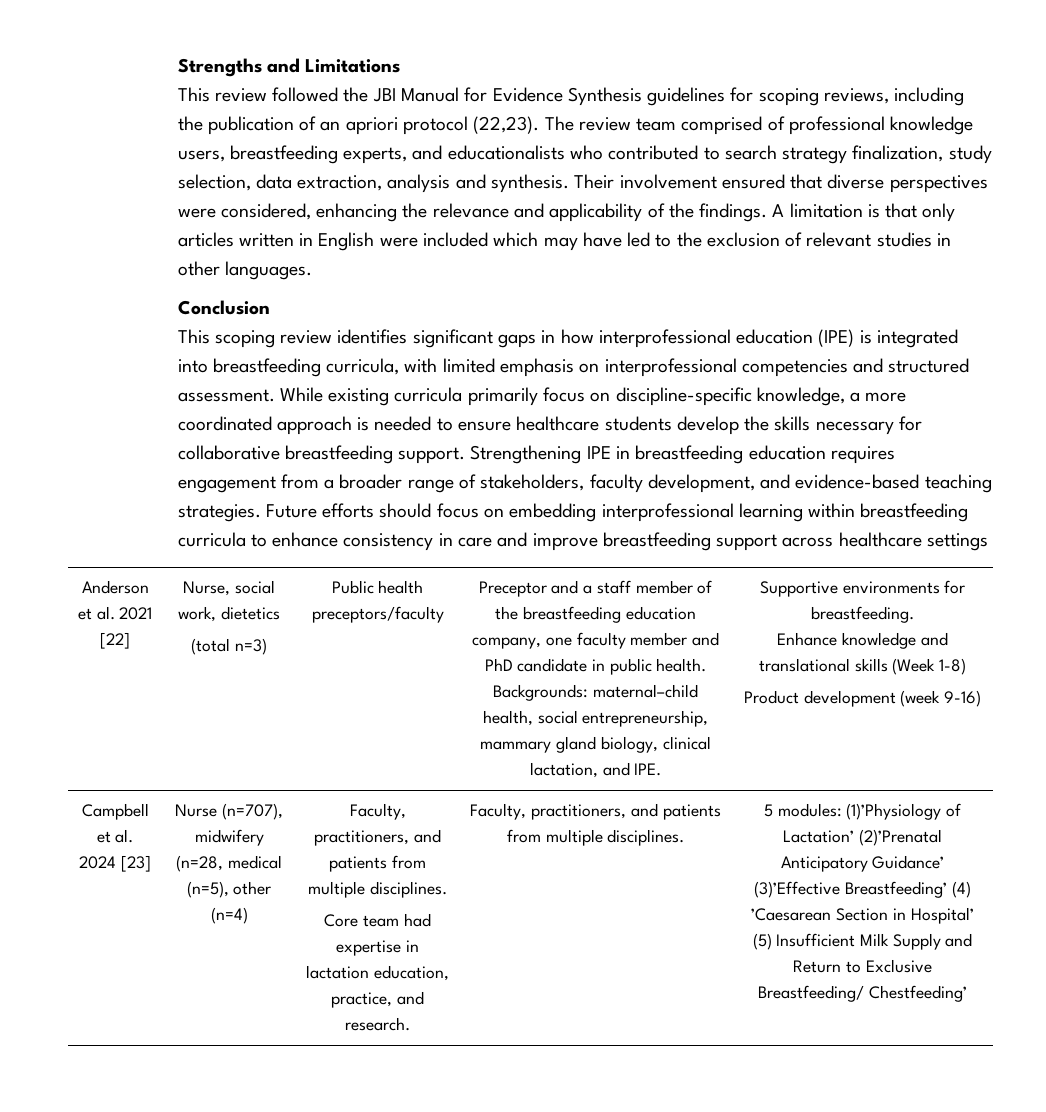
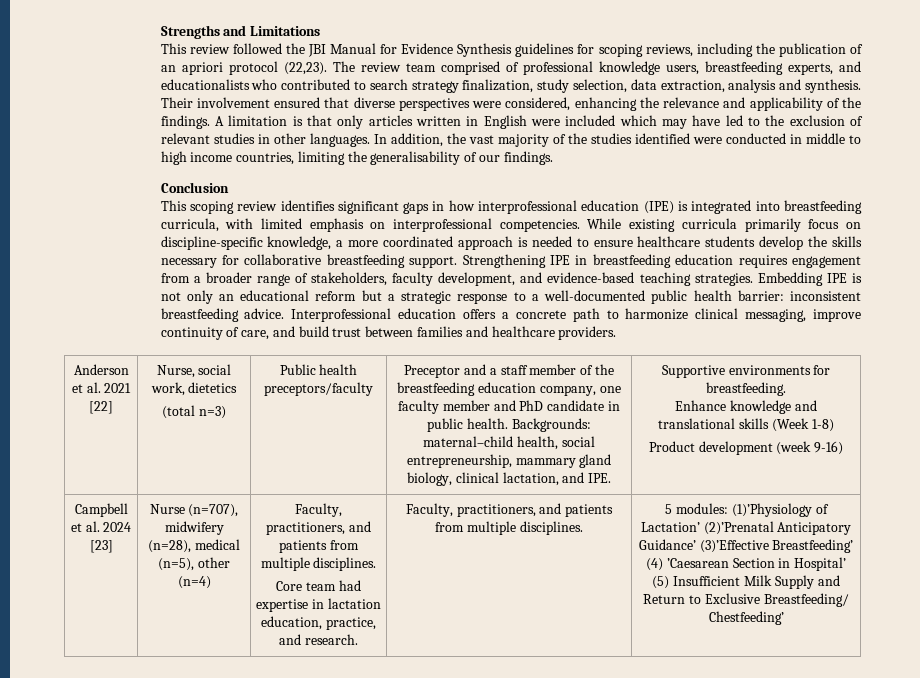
+ In addition, the vast majority of the studies identified were conducted in middle to high income countries, limiting the generalisability of our findings.
- This scoping review identifies significant gaps in how interprofessional education (IPE) is integrated into breastfeeding curricula, with limited emphasis on interprofessional competencies and structured assessment.
+ This scoping review identifies significant gaps in how interprofessional education (IPE) is integrated into breastfeeding curricula, with limited emphasis on interprofessional competencies.
- Future efforts should focus on embedding interprofessional learning within breastfeeding curricula to enhance consistency in care and improve breastfeeding support across healthcare settings
+ Embedding IPE is not only an educational reform but a strategic response to a well-documented public health barrier: inconsistent breastfeeding advice. Interprofessional education offers a concrete path to harmonize clinical messaging, improve continuity of care, and build trust between families and healthcare providers.
- Nurse (n=707), midwifery (n=28, medical (n=5), other (n=4)
+ Nurse (n=707), midwifery (n=28), medical (n=5), other (n=4)

